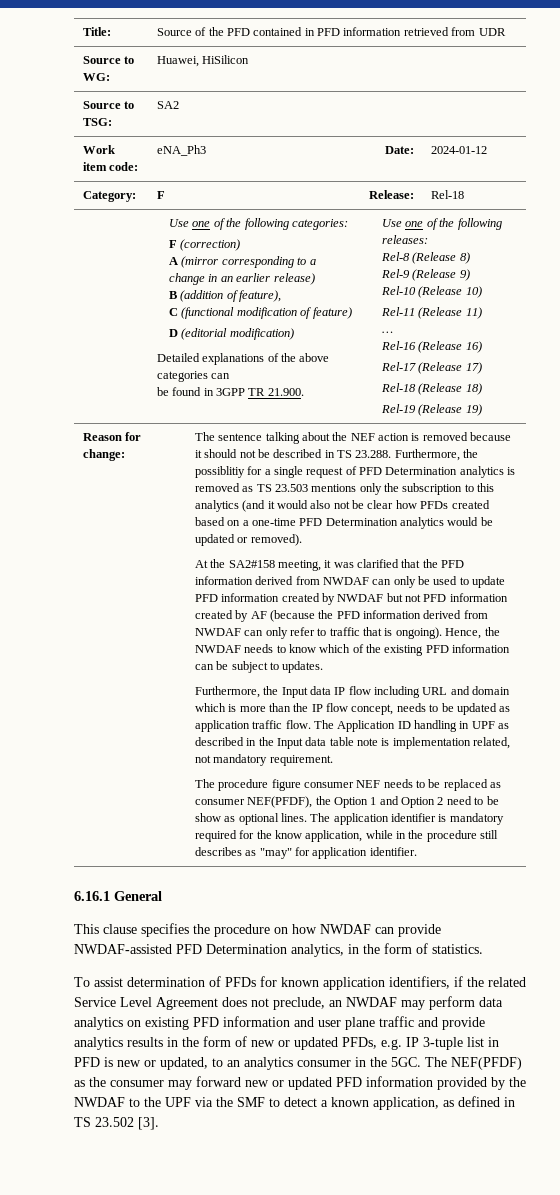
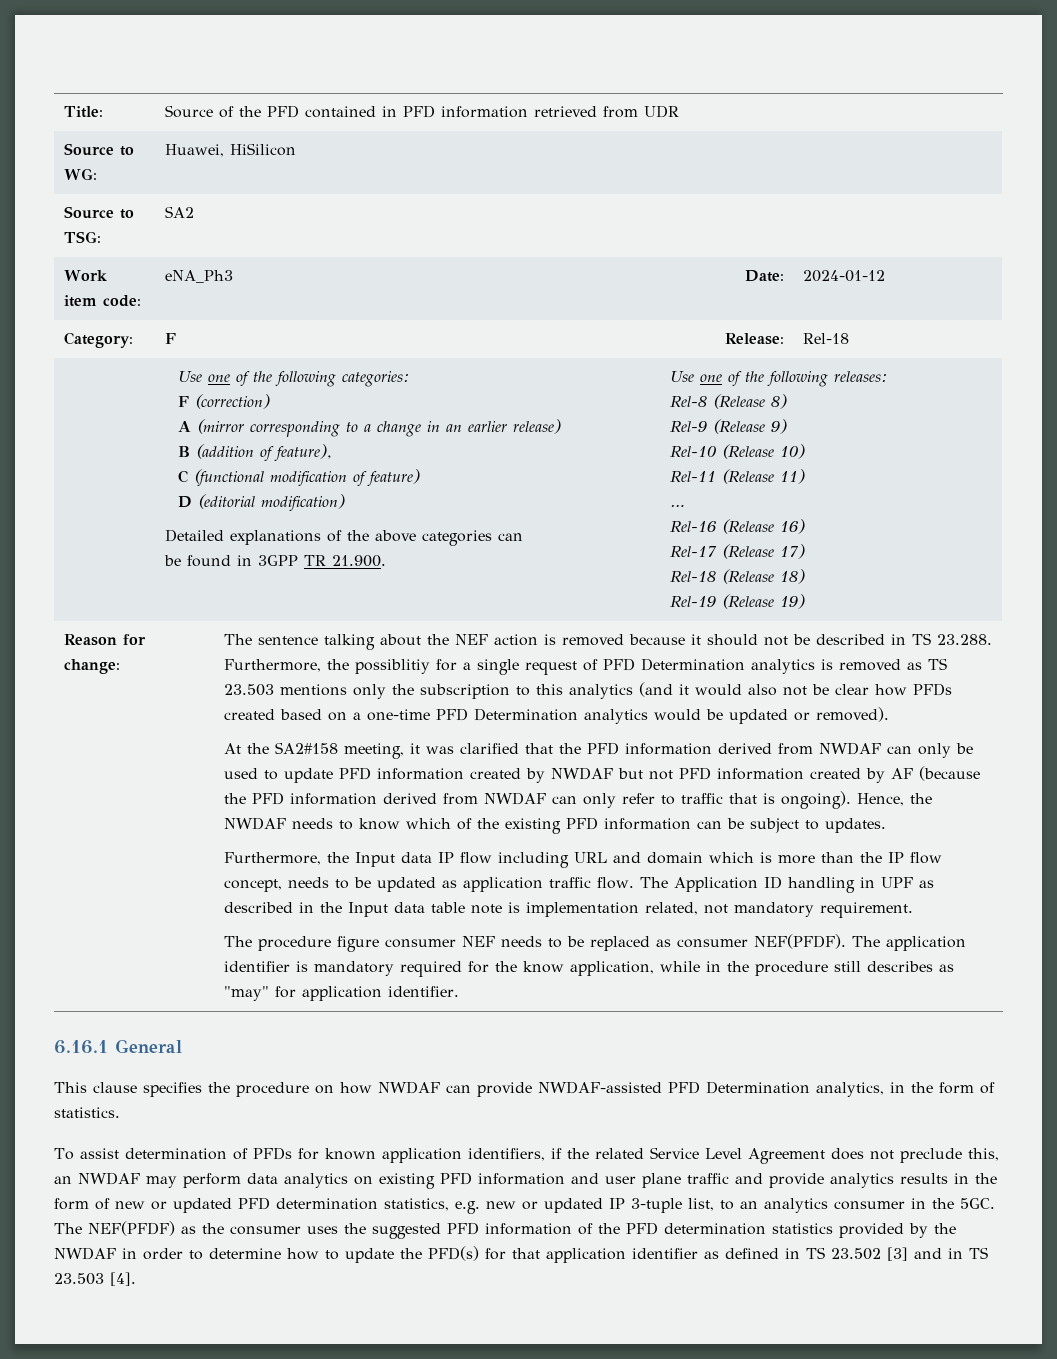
- The procedure figure consumer NEF needs to be replaced as consumer NEF(PFDF), the Option 1 and Option 2 need to be show as optional lines.
+ The procedure figure consumer NEF needs to be replaced as consumer NEF(PFDF).
- To assist determination of PFDs for known application identifiers, if the related Service Level Agreement does not preclude, an NWDAF may perform data analytics on existing PFD information and user plane traffic and provide analytics results in the form of new or updated PFDs, e.g. IP 3-tuple list in PFD is new or updated, to an analytics consumer in the 5GC.
+ To assist determination of PFDs for known application identifiers, if the related Service Level Agreement does not preclude this, an NWDAF may perform data analytics on existing PFD information and user plane traffic and provide analytics results in the form of new or updated PFD determination statistics, e.g. new or updated IP 3-tuple list, to an analytics consumer in the 5GC.
- The NEF(PFDF) as the consumer may forward new or updated PFD information provided by the NWDAF to the UPF via the SMF to detect a known application, as defined in TS 23.502 [3].
+ The NEF(PFDF) as the consumer uses the suggested PFD information of the PFD determination statistics provided by the NWDAF in order to determine how to update the PFD(s) for that application identifier as defined in TS 23.502 [3] and in TS 23.503 [4].

